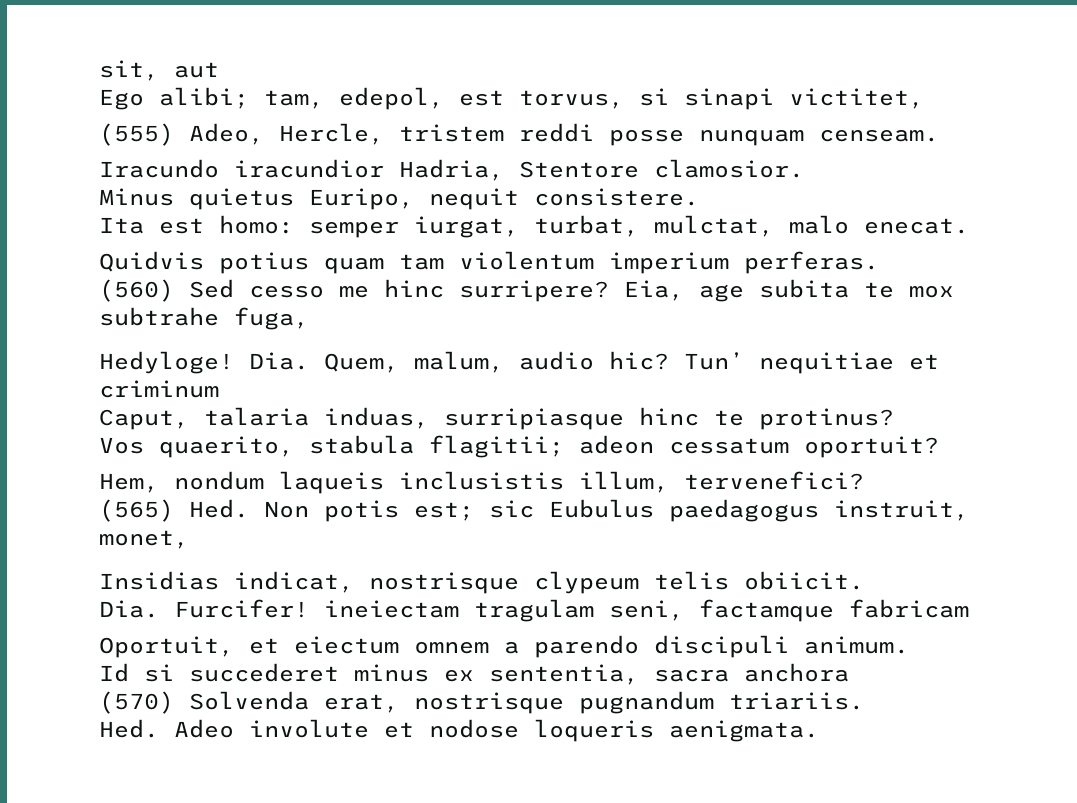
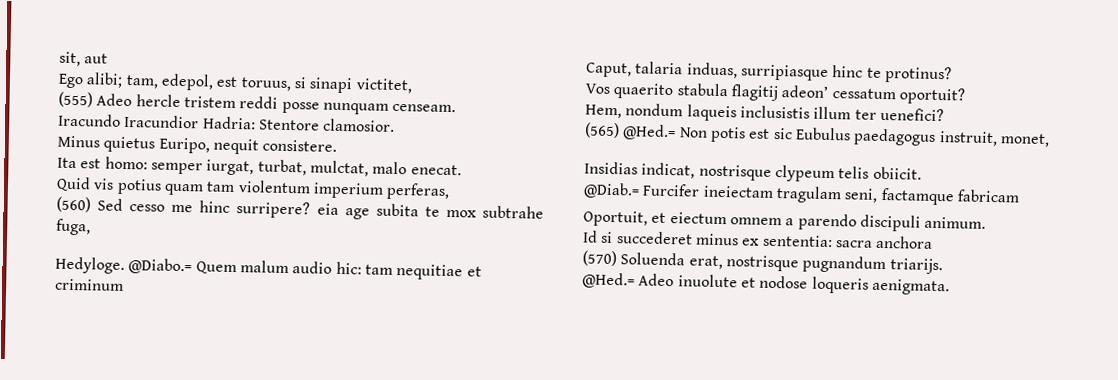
- Ego alibi; tam, edepol, est torvus, si sinapi victitet,
+ Ego alibi; tam, edepol, est toruus, si sinapi victitet,
- (555) Adeo, Hercle, tristem reddi posse nunquam censeam.
+ (555) Adeo hercle tristem reddi posse nunquam censeam.
- Iracundo iracundior Hadria, Stentore clamosior.
+ Iracundo Iracundior Hadria: Stentore clamosior.
- Quidvis potius quam tam violentum imperium perferas.
+ Quid vis potius quam tam violentum imperium perferas,
- (560) Sed cesso me hinc surripere? Eia, age subita te mox subtrahe fuga,
+ (560) Sed cesso me hinc surripere? eia age subita te mox subtrahe fuga,
- Hedyloge! Dia. Quem, malum, audio hic? Tun’ nequitiae et criminum
+ Hedyloge. @Diabo.= Quem malum audio hic: tam nequitiae et criminum
- Vos quaerito, stabula flagitii; adeon cessatum oportuit?
+ Vos quaerito stabula flagitij adeon’ cessatum oportuit?
- Hem, nondum laqueis inclusistis illum, tervenefici?
+ Hem, nondum laqueis inclusistis illum ter uenefici?
- (565) Hed. Non potis est; sic Eubulus paedagogus instruit, monet,
+ (565) @Hed.= Non potis est sic Eubulus paedagogus instruit, monet,
- Dia. Furcifer! ineiectam tragulam seni, factamque fabricam
+ @Diab.= Furcifer ineiectam tragulam seni, factamque fabricam
- Id si succederet minus ex sententia, sacra anchora
+ Id si succederet minus ex sententia: sacra anchora
- (570) Solvenda erat, nostrisque pugnandum triariis.
- Hed. Adeo involute et nodose loqueris aenigmata.
+ (570) Soluenda erat, nostrisque pugnandum triarijs.
+ @Hed.= Adeo inuolute et nodose loqueris aenigmata.

